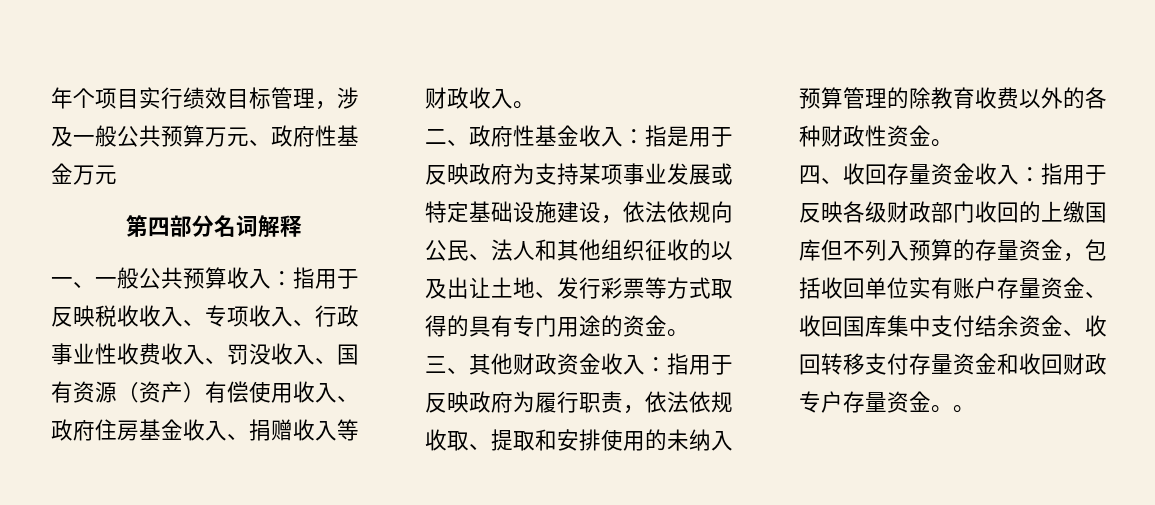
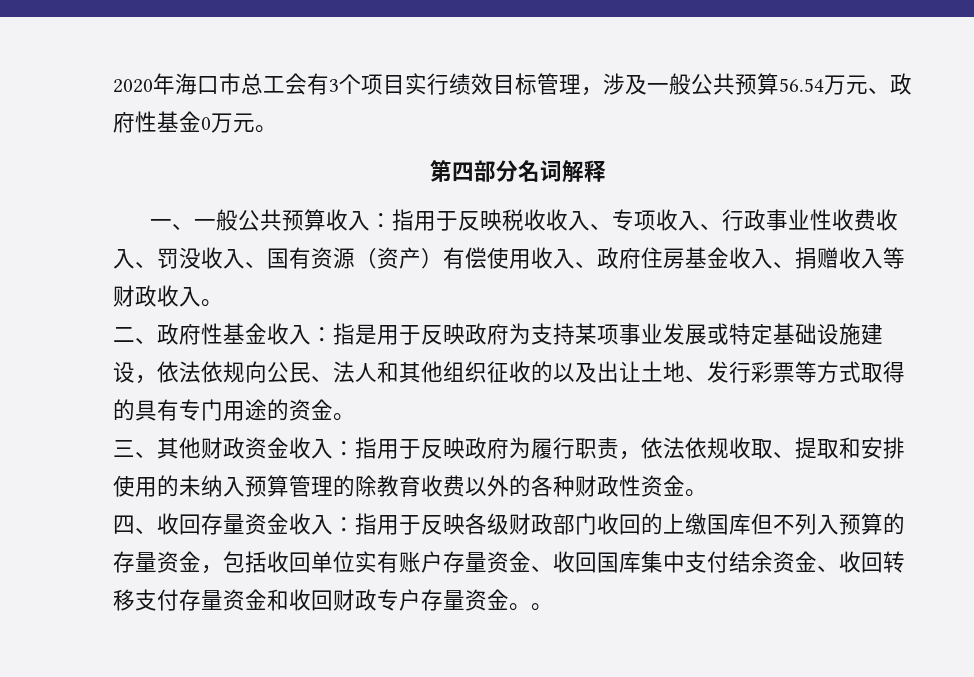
- 年个项目实行绩效目标管理，涉及一般公共预算万元、政府性基金万元
+ 2020年海口市总工会有3个项目实行绩效目标管理，涉及一般公共预算56.54万元、政府性基金0万元。

